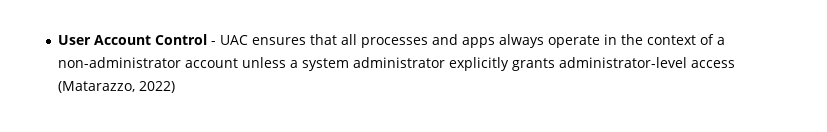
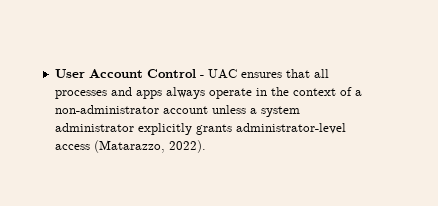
- User Account Control - UAC ensures that all processes and apps always operate in the context of a non-administrator account unless a system administrator explicitly grants administrator-level access (Matarazzo, 2022)
+ User Account Control - UAC ensures that all processes and apps always operate in the context of a non-administrator account unless a system administrator explicitly grants administrator-level access (Matarazzo, 2022).

